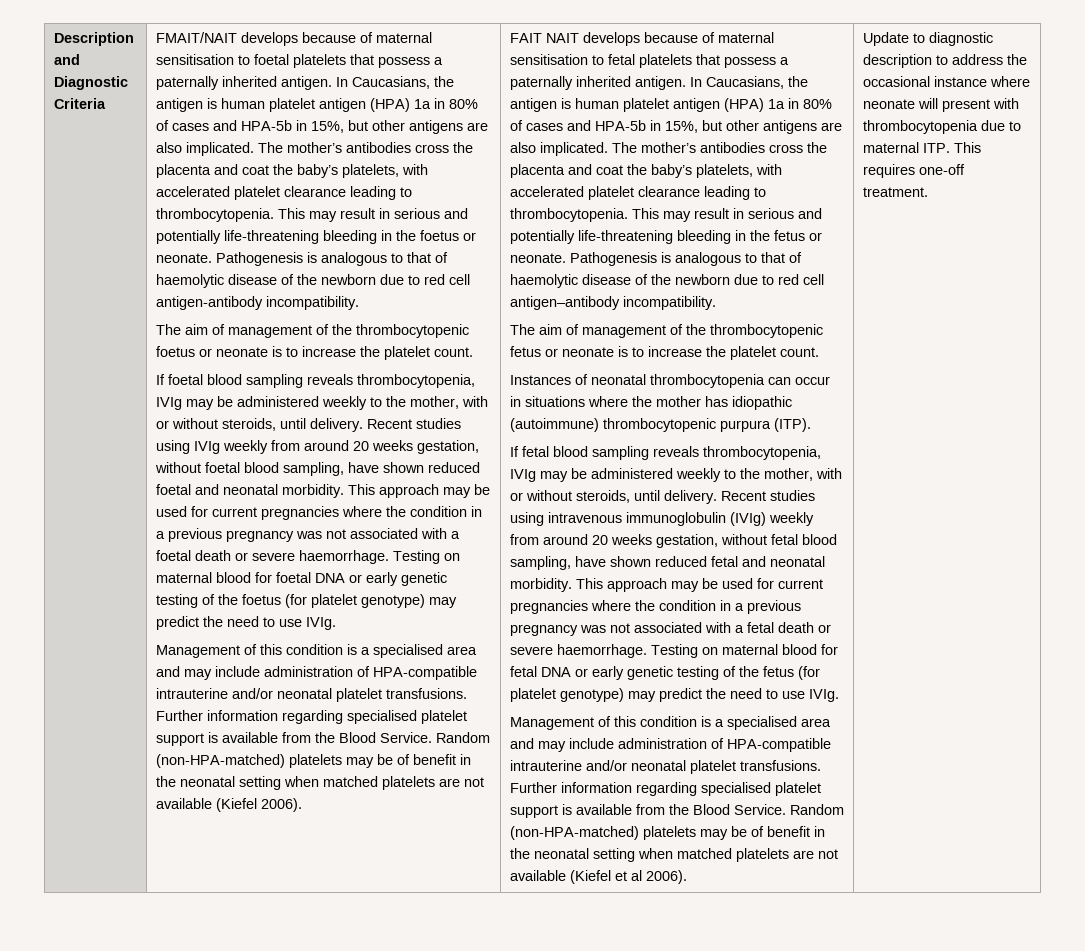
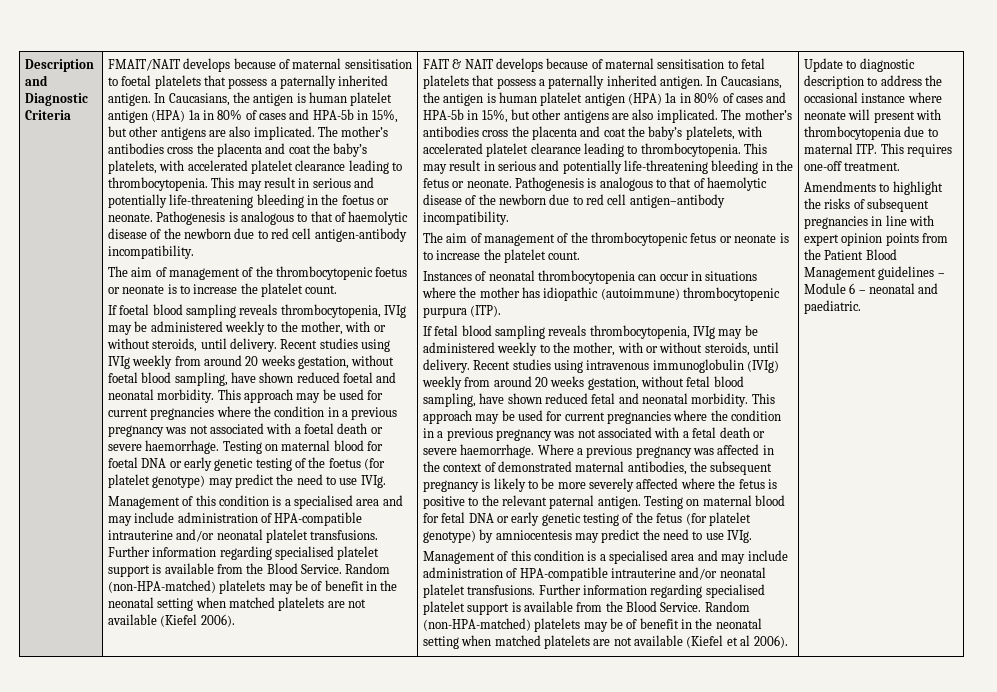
- FAIT NAIT develops because of maternal sensitisation to fetal platelets that possess a paternally inherited antigen.
+ FAIT & NAIT develops because of maternal sensitisation to fetal platelets that possess a paternally inherited antigen.
+ Where a previous pregnancy was affected in the context of demonstrated maternal antibodies, the subsequent pregnancy is likely to be more severely affected where the fetus is positive to the relevant paternal antigen.
- Testing on maternal blood for fetal DNA or early genetic testing of the fetus (for platelet genotype) may predict the need to use IVIg.
+ Testing on maternal blood for fetal DNA or early genetic testing of the fetus (for platelet genotype) by amniocentesis may predict the need to use IVIg.
+ Amendments to highlight the risks of subsequent pregnancies in line with expert opinion points from the Patient Blood Management guidelines – Module 6 – neonatal and paediatric.

